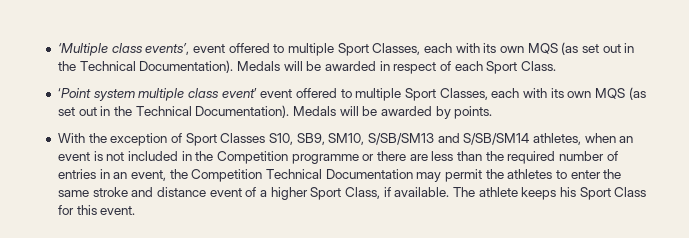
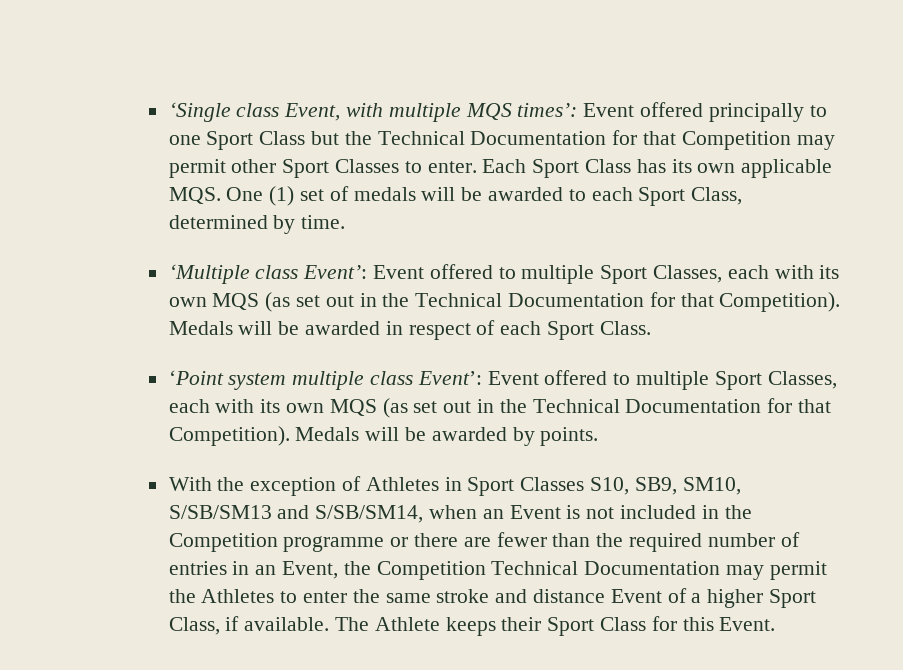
- ‘Multiple class events’, event offered to multiple Sport Classes, each with its own MQS (as set out in the Technical Documentation).
+ ‘Single class Event, with multiple MQS times’: Event offered principally to one Sport Class but the Technical Documentation for that Competition may permit other Sport Classes to enter. Each Sport Class has its own applicable MQS. One (1) set of medals will be awarded to each Sport Class, determined by time.
+ ‘Multiple class Event’: Event offered to multiple Sport Classes, each with its own MQS (as set out in the Technical Documentation for that Competition).
- ‘Point system multiple class event’ event offered to multiple Sport Classes, each with its own MQS (as set out in the Technical Documentation).
+ ‘Point system multiple class Event’: Event offered to multiple Sport Classes, each with its own MQS (as set out in the Technical Documentation for that Competition).
- With the exception of Sport Classes S10, SB9, SM10, S/SB/SM13 and S/SB/SM14 athletes, when an event is not included in the Competition programme or there are less than the required number of entries in an event, the Competition Technical Documentation may permit the athletes to enter the same stroke and distance event of a higher Sport Class, if available.
+ With the exception of Athletes in Sport Classes S10, SB9, SM10, S/SB/SM13 and S/SB/SM14, when an Event is not included in the Competition programme or there are fewer than the required number of entries in an Event, the Competition Technical Documentation may permit the Athletes to enter the same stroke and distance Event of a higher Sport Class, if available.
- The athlete keeps his Sport Class for this event.
+ The Athlete keeps their Sport Class for this Event.

